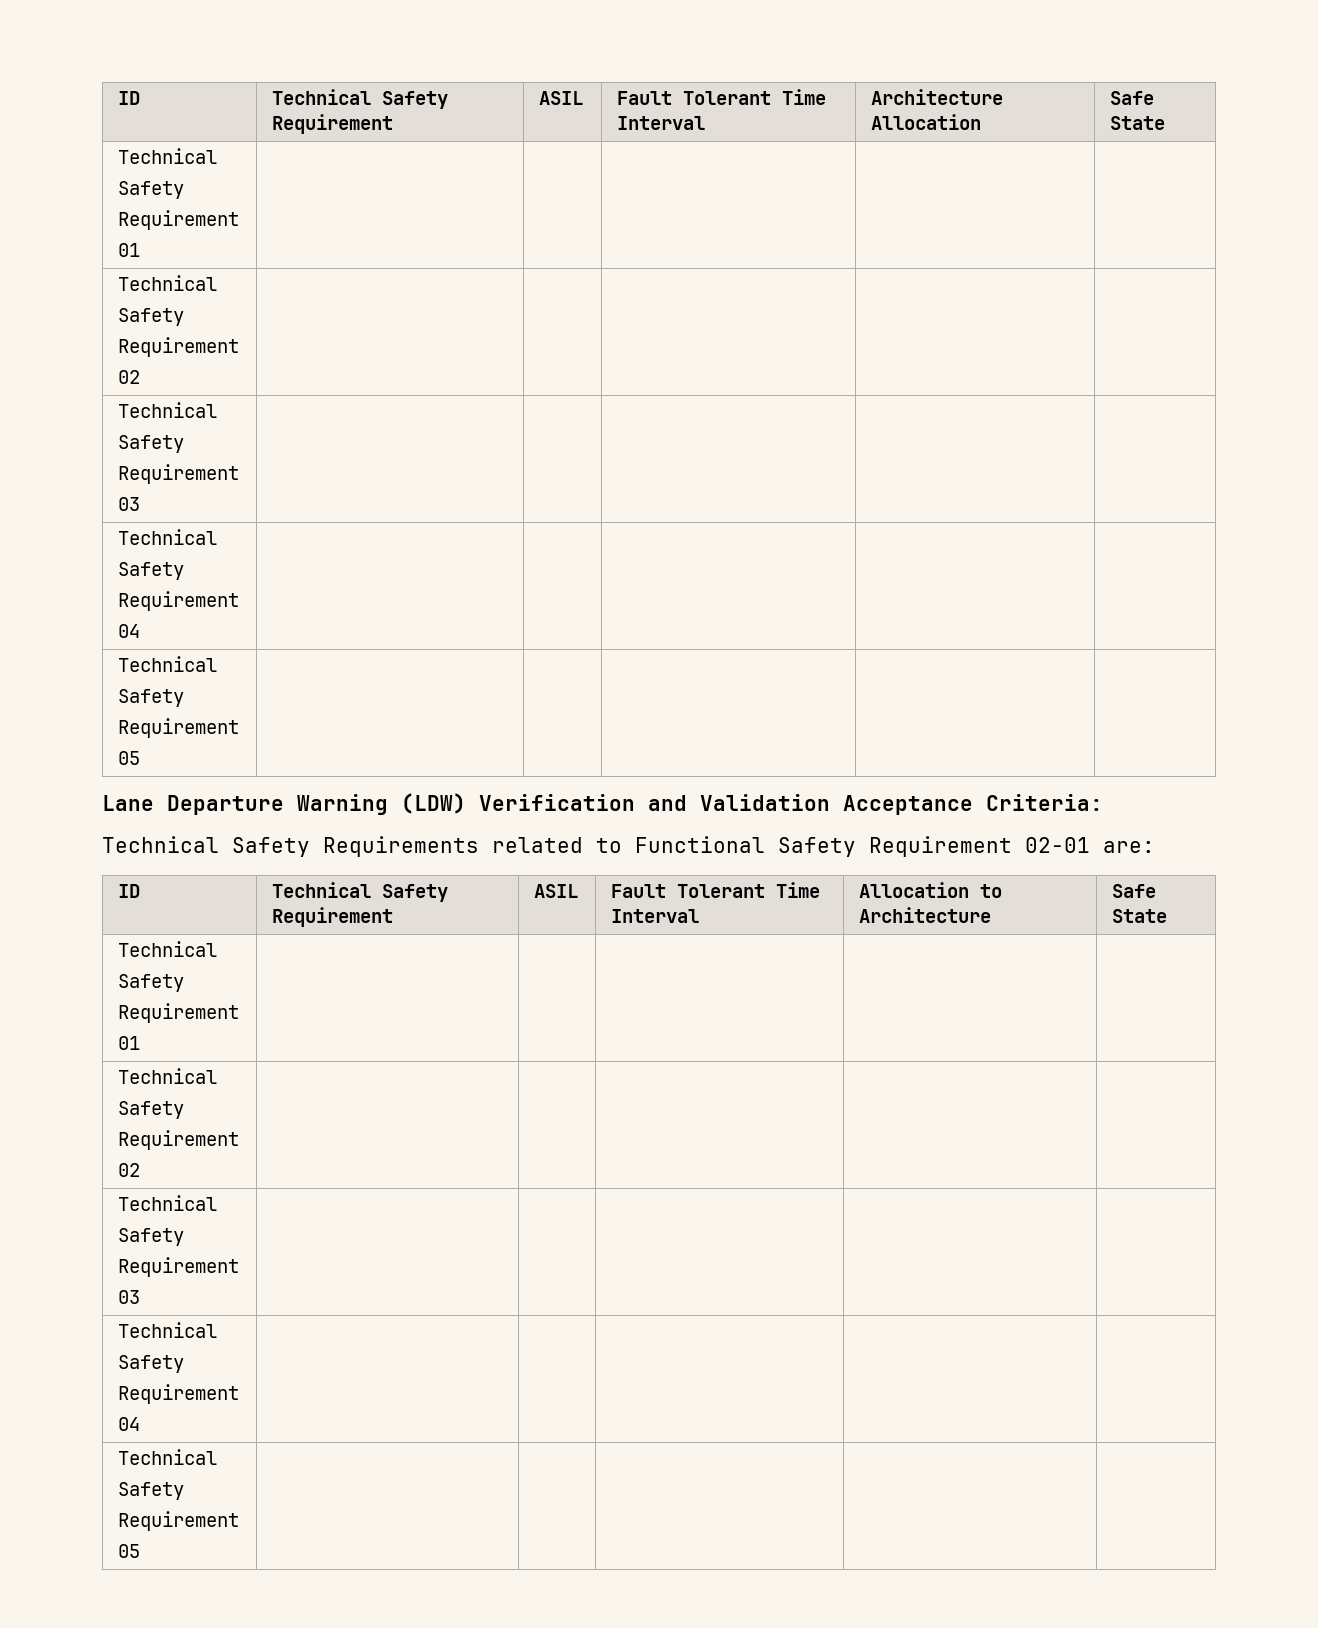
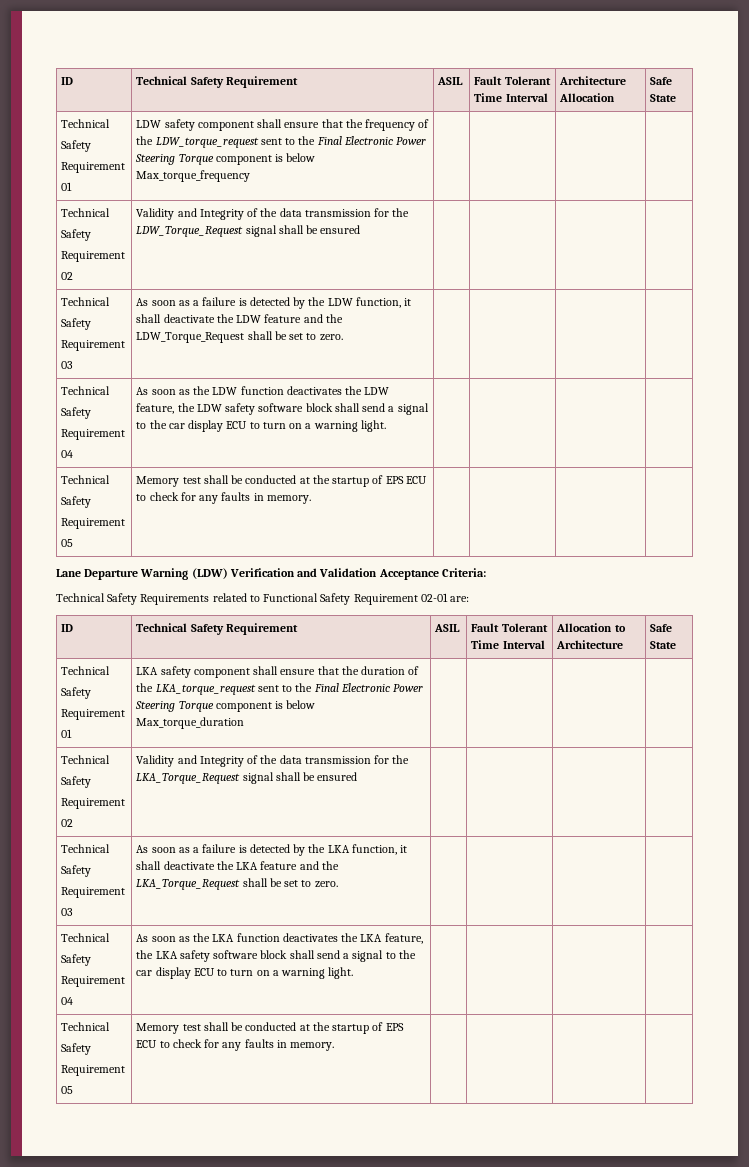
  ID | Technical Safety Requirement | ASIL | Fault Tolerant Time Interval | Architecture Allocation | Safe State
  Technical
  Safety
  Requirement
- 01 | | | | |
+ 01 | LDW safety component shall ensure that the frequency of the LDW_torque_request sent to the Final Electronic Power Steering Torque component is below Max_torque_frequency | | | |
  Technical
  Safety
  Requirement
- 02 | | | | |
+ 02 | Validity and Integrity of the data transmission for the LDW_Torque_Request signal shall be ensured | | | |
  Technical
  Safety
  Requirement
- 03 | | | | |
+ 03 | As soon as a failure is detected by the LDW function, it shall deactivate the LDW feature and the LDW_Torque_Request shall be set to zero. | | | |
  Technical
  Safety
  Requirement
- 04 | | | | |
+ 04 | As soon as the LDW function deactivates the LDW feature, the LDW safety software block shall send a signal to the car display ECU to turn on a warning light. | | | |
  Technical
  Safety
  Requirement
- 05 | | | | |
+ 05 | Memory test shall be conducted at the startup of EPS ECU to check for any faults in memory. | | | |
  ID | Technical Safety Requirement | ASIL | Fault Tolerant Time Interval | Allocation to Architecture | Safe State
  Technical
  Safety
  Requirement
- 01 | | | | |
+ 01 | LKA safety component shall ensure that the duration of the LKA_torque_request sent to the Final Electronic Power Steering Torque component is below Max_torque_duration | | | |
  Technical
  Safety
  Requirement
- 02 | | | | |
+ 02 | Validity and Integrity of the data transmission for the LKA_Torque_Request signal shall be ensured | | | |
  Technical
  Safety
  Requirement
- 03 | | | | |
+ 03 | As soon as a failure is detected by the LKA function, it shall deactivate the LKA feature and the LKA_Torque_Request shall be set to zero. | | | |
  Technical
  Safety
  Requirement
- 04 | | | | |
+ 04 | As soon as the LKA function deactivates the LKA feature, the LKA safety software block shall send a signal to the car display ECU to turn on a warning light. | | | |
  Technical
  Safety
  Requirement
- 05 | | | | |
+ 05 | Memory test shall be conducted at the startup of EPS ECU to check for any faults in memory. | | | |

